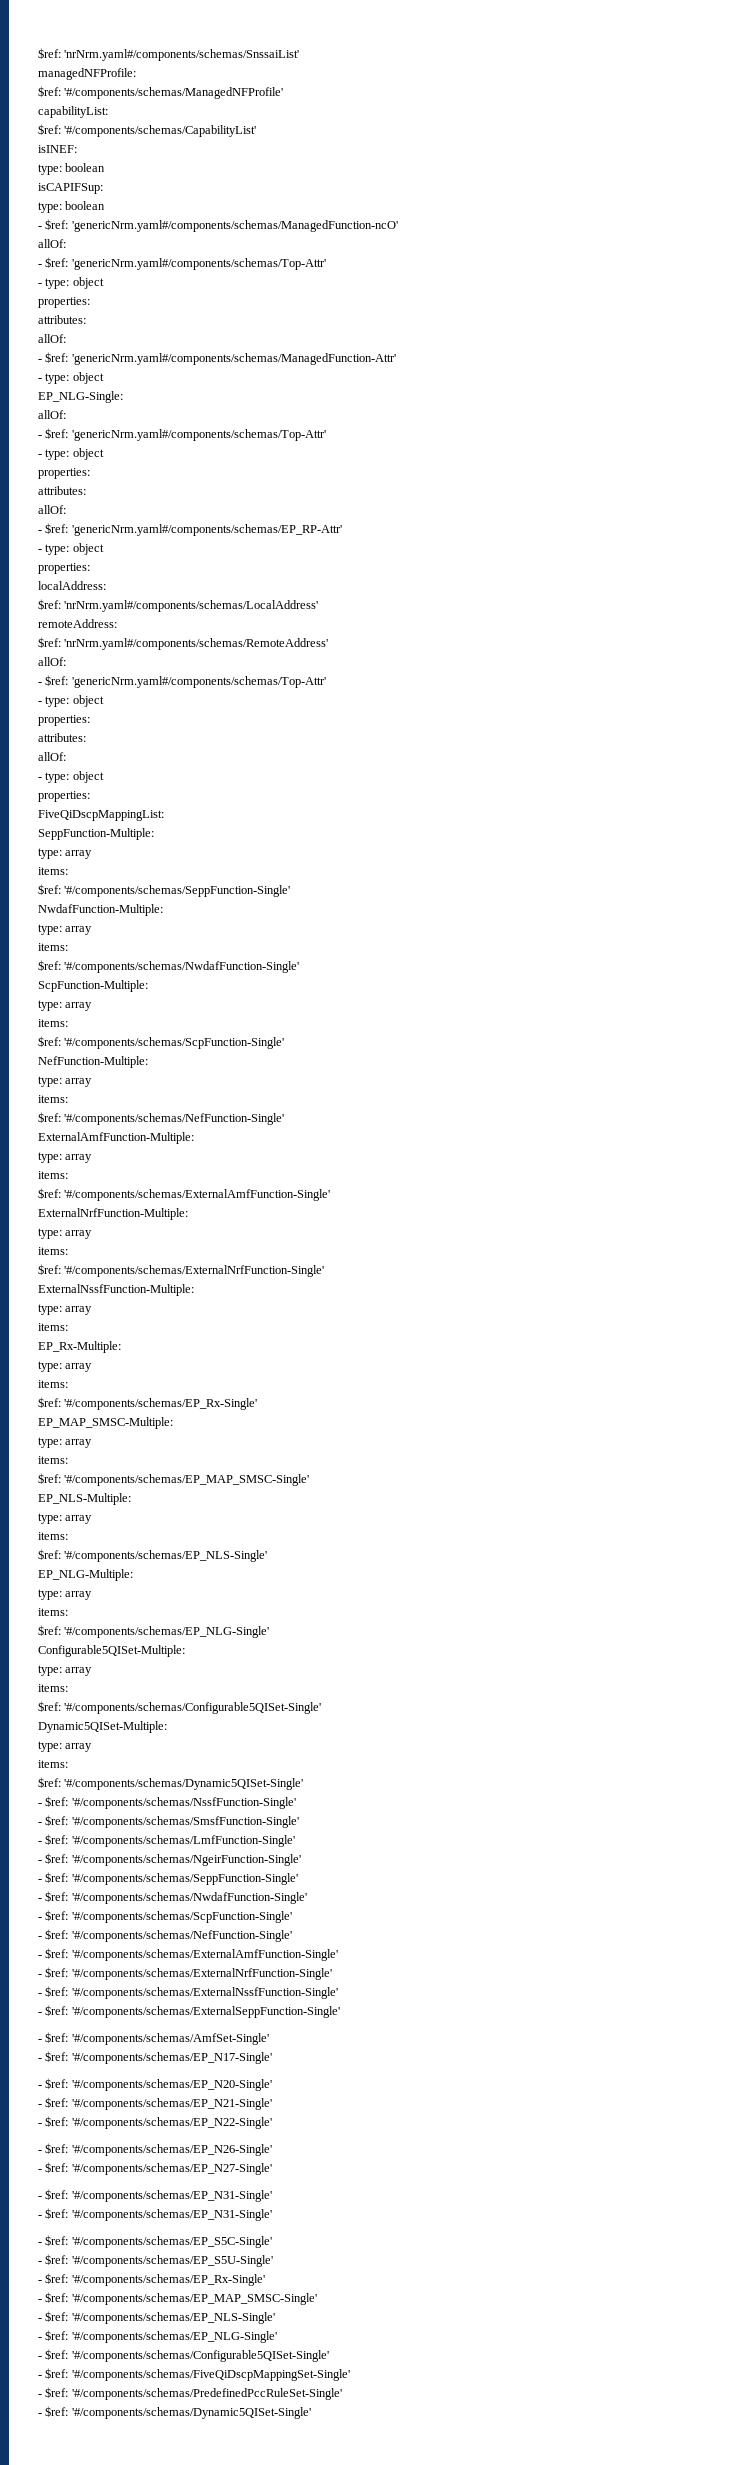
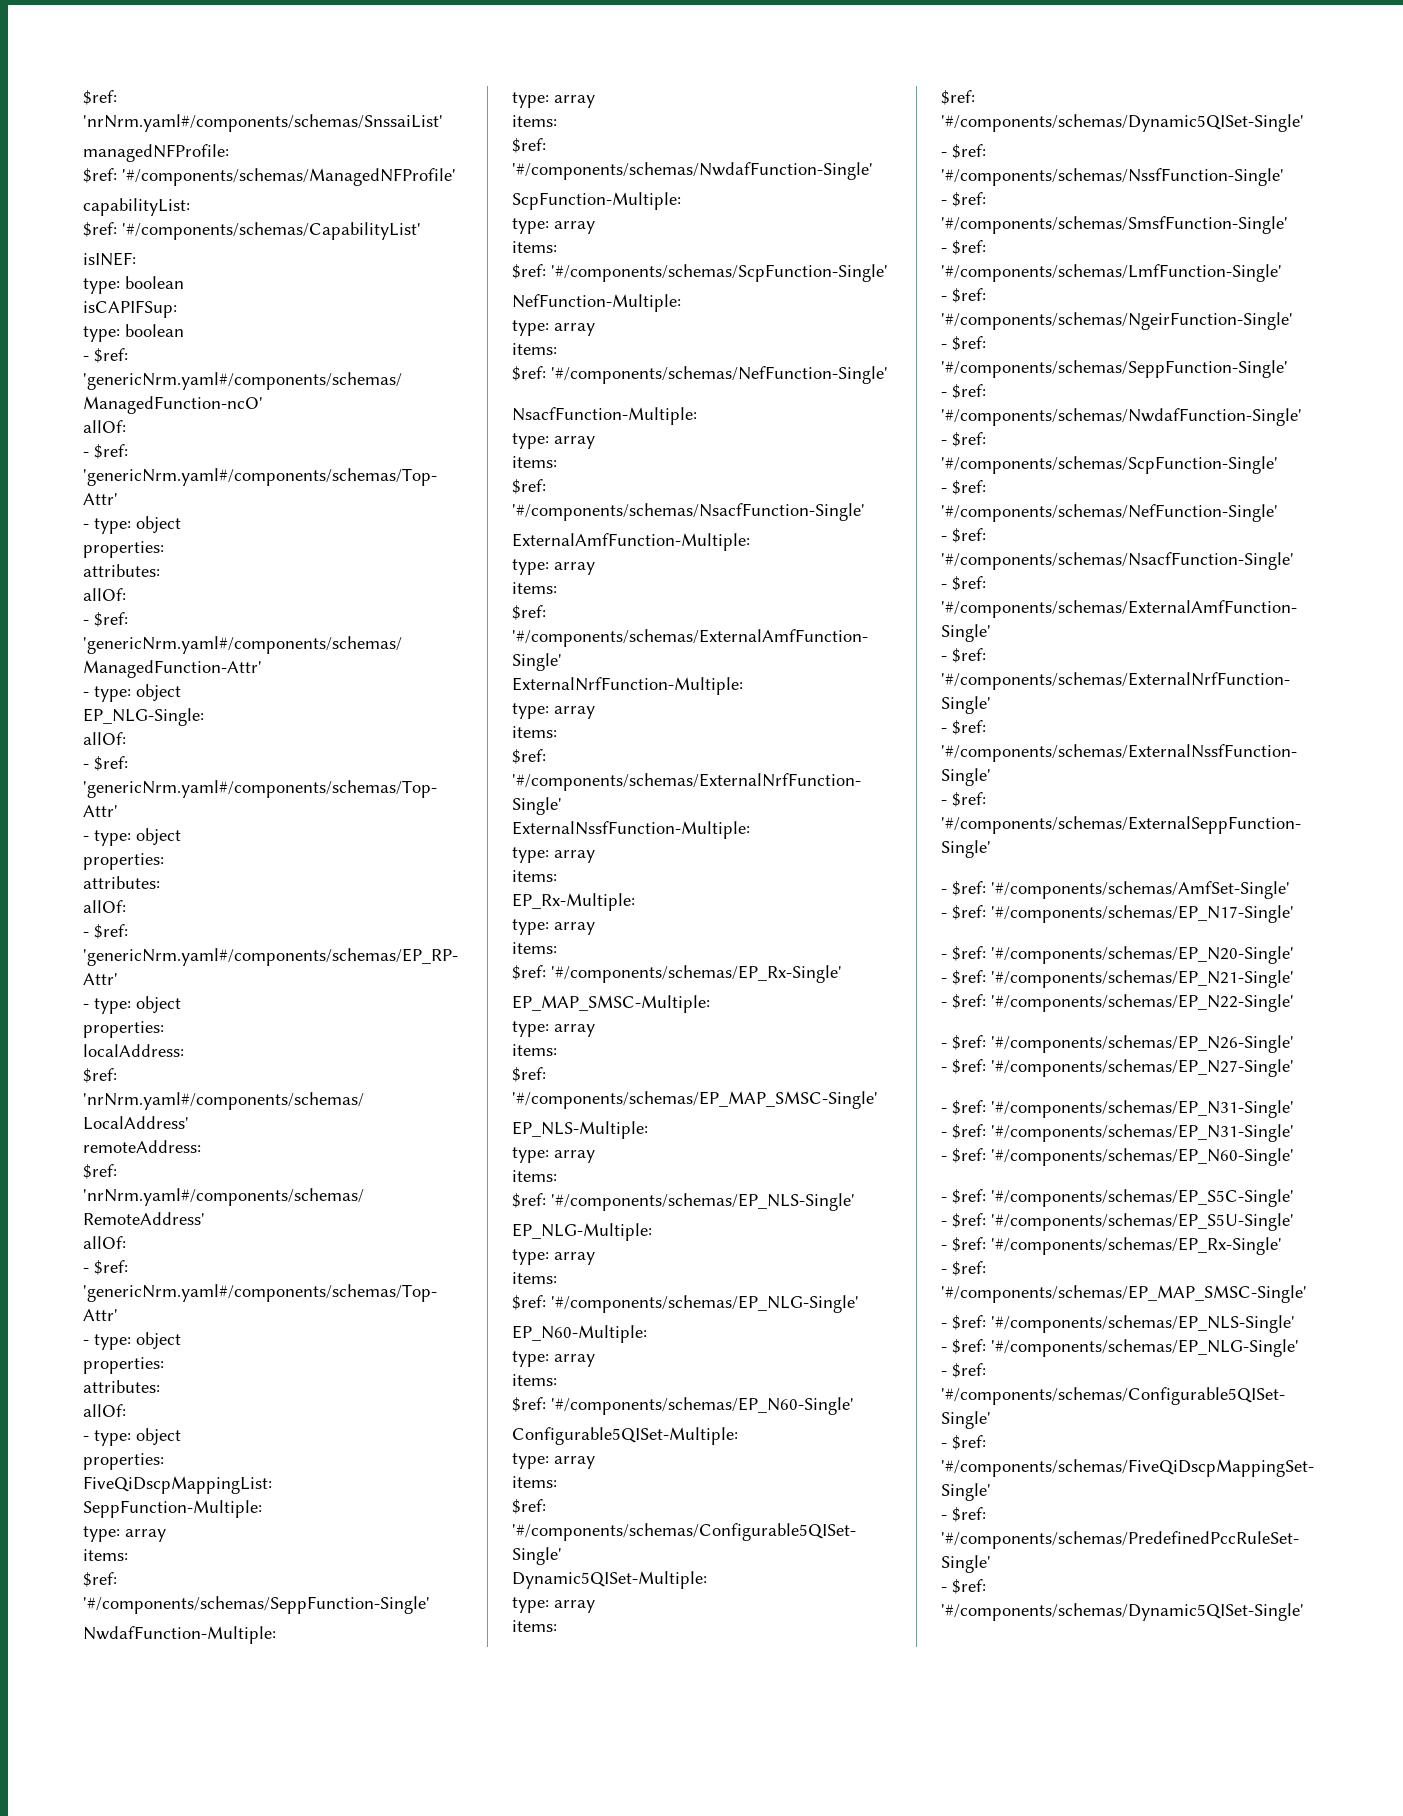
+ NsacfFunction-Multiple:
+ type: array
+ items:
+ $ref: '#/components/schemas/NsacfFunction-Single'
+ EP_N60-Multiple:
+ type: array
+ items:
+ $ref: '#/components/schemas/EP_N60-Single'
+ - $ref: '#/components/schemas/NsacfFunction-Single'
+ - $ref: '#/components/schemas/EP_N60-Single'

